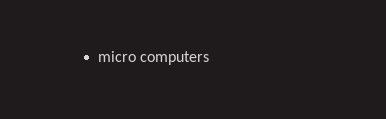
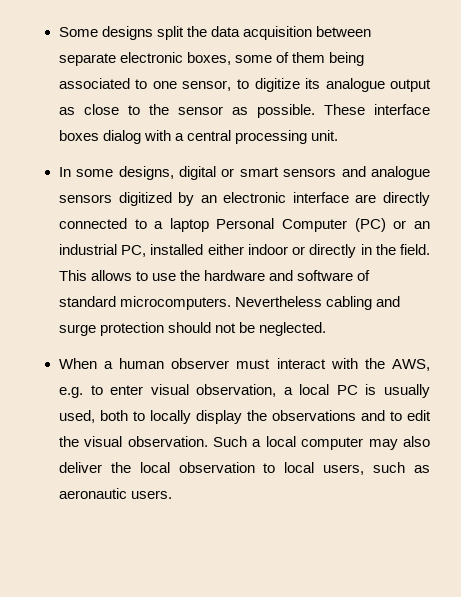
- micro computers
+ Some designs split the data acquisition between separate electronic boxes, some of them being associated to one sensor, to digitize its analogue output as close to the sensor as possible. These interface boxes dialog with a central processing unit.
+ In some designs, digital or smart sensors and analogue sensors digitized by an electronic interface are directly connected to a laptop Personal Computer (PC) or an industrial PC, installed either indoor or directly in the field. This allows to use the hardware and software of standard microcomputers. Nevertheless cabling and surge protection should not be neglected.
+ When a human observer must interact with the AWS, e.g. to enter visual observation, a local PC is usually used, both to locally display the observations and to edit the visual observation. Such a local computer may also deliver the local observation to local users, such as aeronautic users.

